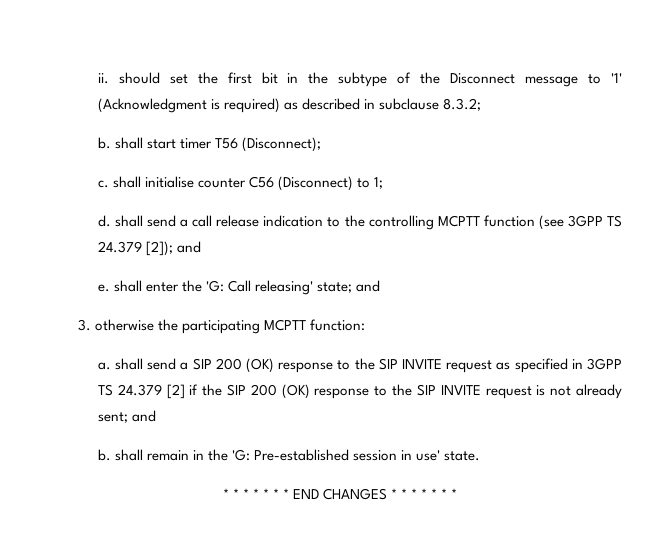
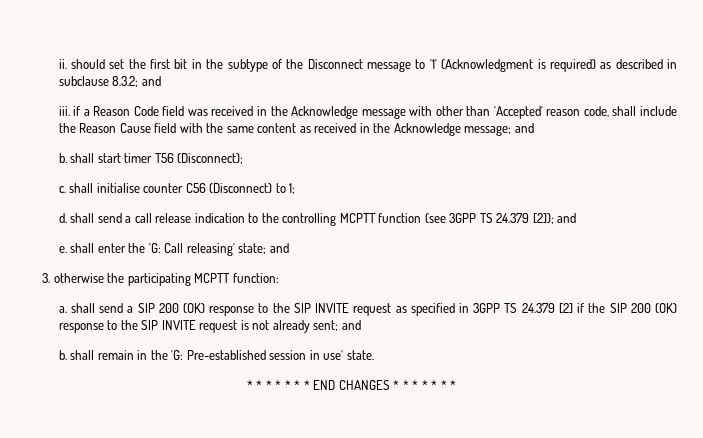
- ii. should set the first bit in the subtype of the Disconnect message to '1' (Acknowledgment is required) as described in subclause 8.3.2;
+ ii. should set the first bit in the subtype of the Disconnect message to '1' (Acknowledgment is required) as described in subclause 8.3.2; and
+ iii. if a Reason Code field was received in the Acknowledge message with other than 'Accepted' reason code, shall include the Reason Cause field with the same content as received in the Acknowledge message; and

